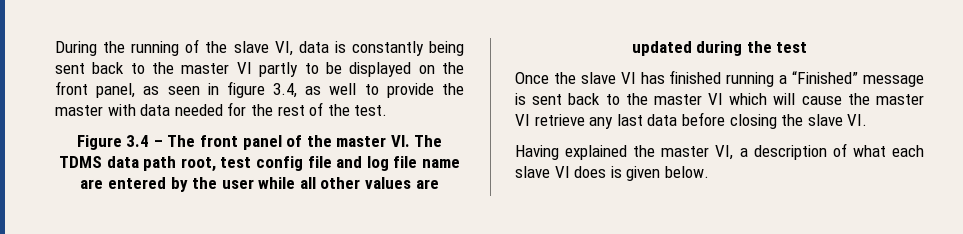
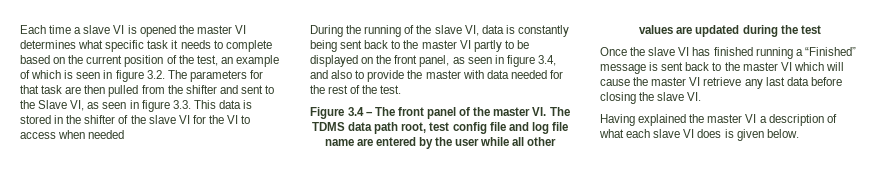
+ Each time a slave VI is opened the master VI determines what specific task it needs to complete based on the current position of the test, an example of which is seen in figure 3.2. The parameters for that task are then pulled from the shifter and sent to the Slave VI, as seen in figure 3.3. This data is stored in the shifter of the slave VI for the VI to access when needed
- During the running of the slave VI, data is constantly being sent back to the master VI partly to be displayed on the front panel, as seen in figure 3.4, as well to provide the master with data needed for the rest of the test.
+ During the running of the slave VI, data is constantly being sent back to the master VI partly to be displayed on the front panel, as seen in figure 3.4, and also to provide the master with data needed for the rest of the test.
- Having explained the master VI, a description of what each slave VI does is given below.
+ Having explained the master VI a description of what each slave VI does is given below.

